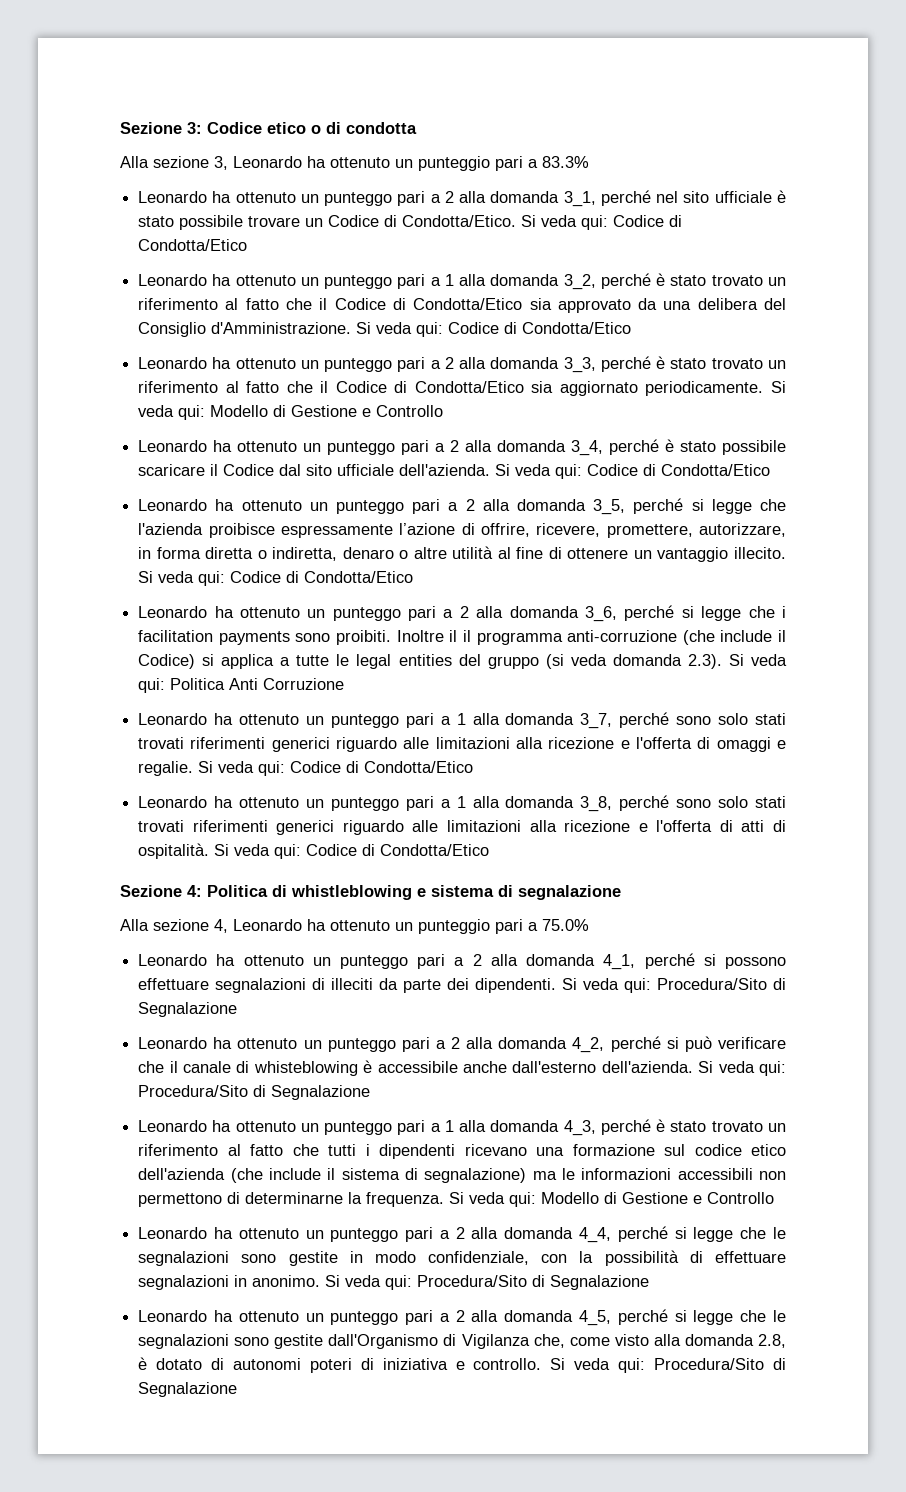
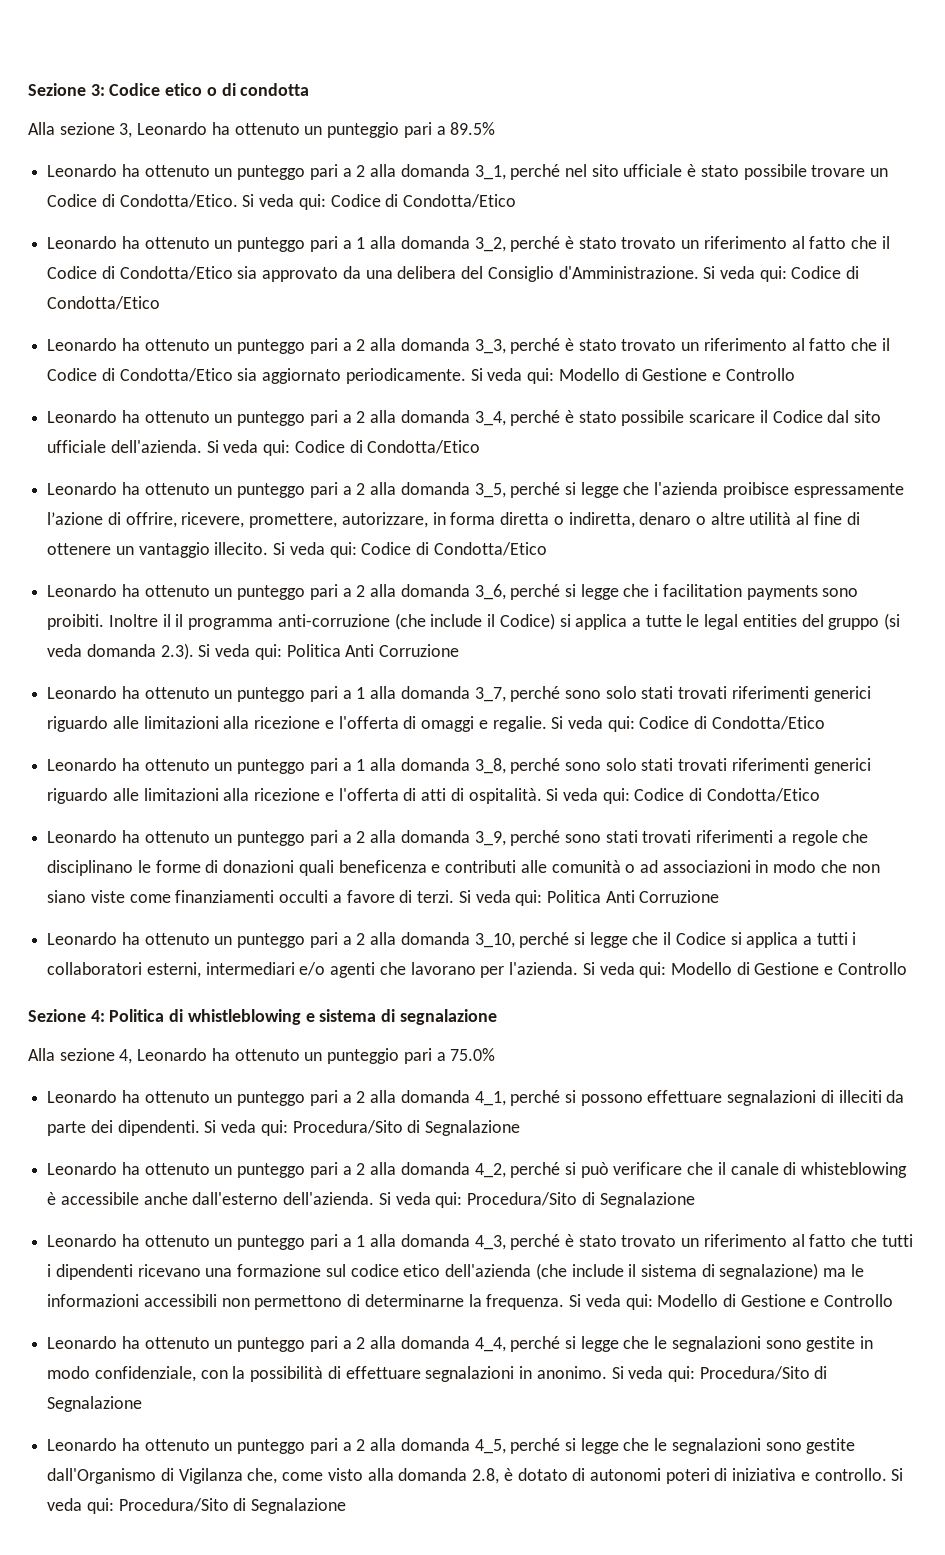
- Alla sezione 3, Leonardo ha ottenuto un punteggio pari a 83.3%
+ Alla sezione 3, Leonardo ha ottenuto un punteggio pari a 89.5%
+ Leonardo ha ottenuto un punteggo pari a 2 alla domanda 3_9, perché sono stati trovati riferimenti a regole che disciplinano le forme di donazioni quali beneficenza e contributi alle comunità o ad associazioni in modo che non siano viste come finanziamenti occulti a favore di terzi. Si veda qui: Politica Anti Corruzione
+ Leonardo ha ottenuto un punteggo pari a 2 alla domanda 3_10, perché si legge che il Codice si applica a tutti i collaboratori esterni, intermediari e/o agenti che lavorano per l'azienda. Si veda qui: Modello di Gestione e Controllo

